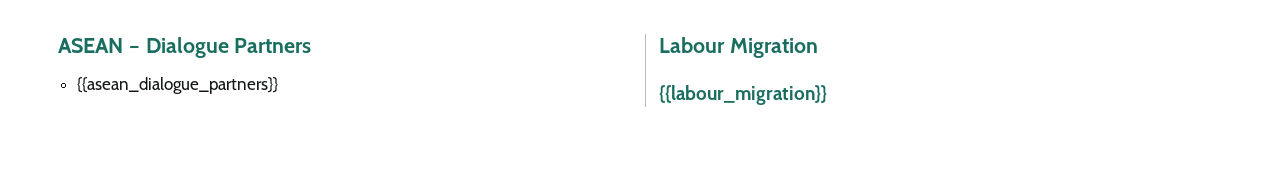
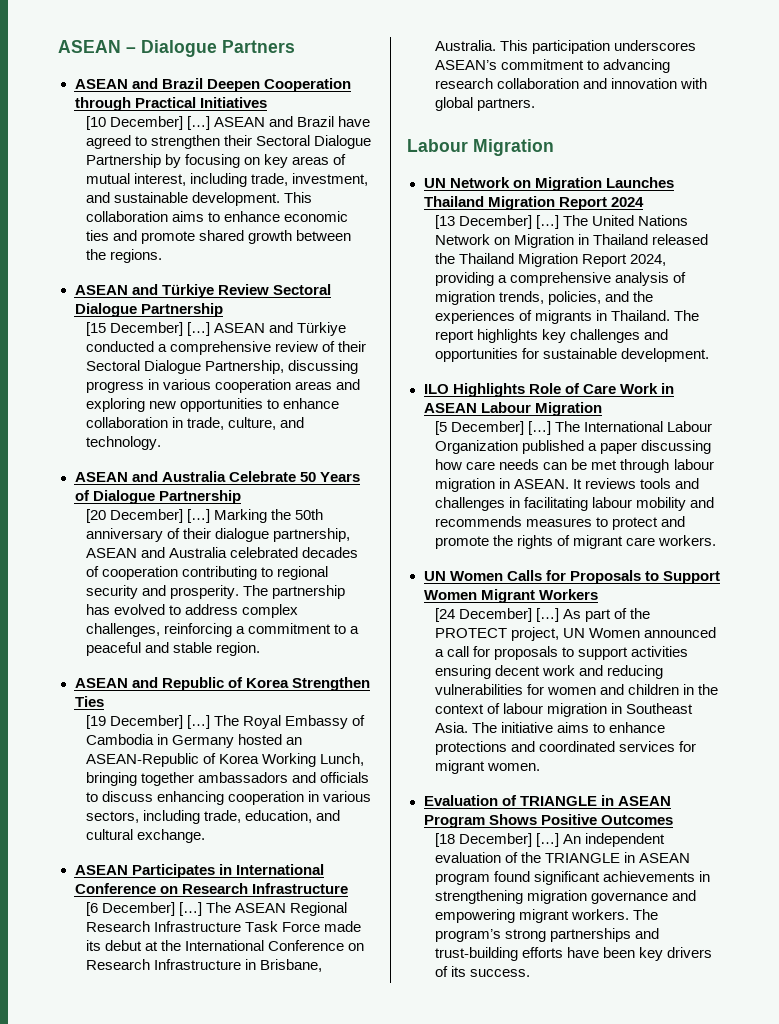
- {{asean_dialogue_partners}}
+ ASEAN and Brazil Deepen Cooperation through Practical Initiatives
+ [10 December] […] ASEAN and Brazil have agreed to strengthen their Sectoral Dialogue Partnership by focusing on key areas of mutual interest, including trade, investment, and sustainable development. This collaboration aims to enhance economic ties and promote shared growth between the regions.
+ ASEAN and Türkiye Review Sectoral Dialogue Partnership
+ [15 December] […] ASEAN and Türkiye conducted a comprehensive review of their Sectoral Dialogue Partnership, discussing progress in various cooperation areas and exploring new opportunities to enhance collaboration in trade, culture, and technology.
+ ASEAN and Australia Celebrate 50 Years of Dialogue Partnership
+ [20 December] […] Marking the 50th anniversary of their dialogue partnership, ASEAN and Australia celebrated decades of cooperation contributing to regional security and prosperity. The partnership has evolved to address complex challenges, reinforcing a commitment to a peaceful and stable region.
+ ASEAN and Republic of Korea Strengthen Ties
+ [19 December] […] The Royal Embassy of Cambodia in Germany hosted an ASEAN-Republic of Korea Working Lunch, bringing together ambassadors and officials to discuss enhancing cooperation in various sectors, including trade, education, and cultural exchange.
+ ASEAN Participates in International Conference on Research Infrastructure
+ [6 December] […] The ASEAN Regional Research Infrastructure Task Force made its debut at the International Conference on Research Infrastructure in Brisbane, Australia. This participation underscores ASEAN’s commitment to advancing research collaboration and innovation with global partners.
  Labour Migration
- {{labour_migration}}
+ UN Network on Migration Launches Thailand Migration Report 2024
+ [13 December] […] The United Nations Network on Migration in Thailand released the Thailand Migration Report 2024, providing a comprehensive analysis of migration trends, policies, and the experiences of migrants in Thailand. The report highlights key challenges and opportunities for sustainable development.
+ ILO Highlights Role of Care Work in ASEAN Labour Migration
+ [5 December] […] The International Labour Organization published a paper discussing how care needs can be met through labour migration in ASEAN. It reviews tools and challenges in facilitating labour mobility and recommends measures to protect and promote the rights of migrant care workers.
+ UN Women Calls for Proposals to Support Women Migrant Workers
+ [24 December] […] As part of the PROTECT project, UN Women announced a call for proposals to support activities ensuring decent work and reducing vulnerabilities for women and children in the context of labour migration in Southeast Asia. The initiative aims to enhance protections and coordinated services for migrant women.
+ Evaluation of TRIANGLE in ASEAN Program Shows Positive Outcomes
+ [18 December] […] An independent evaluation of the TRIANGLE in ASEAN program found significant achievements in strengthening migration governance and empowering migrant workers. The program’s strong partnerships and trust-building efforts have been key drivers of its success.

